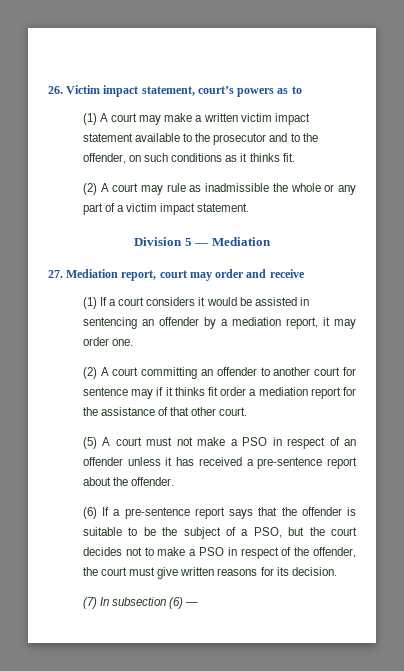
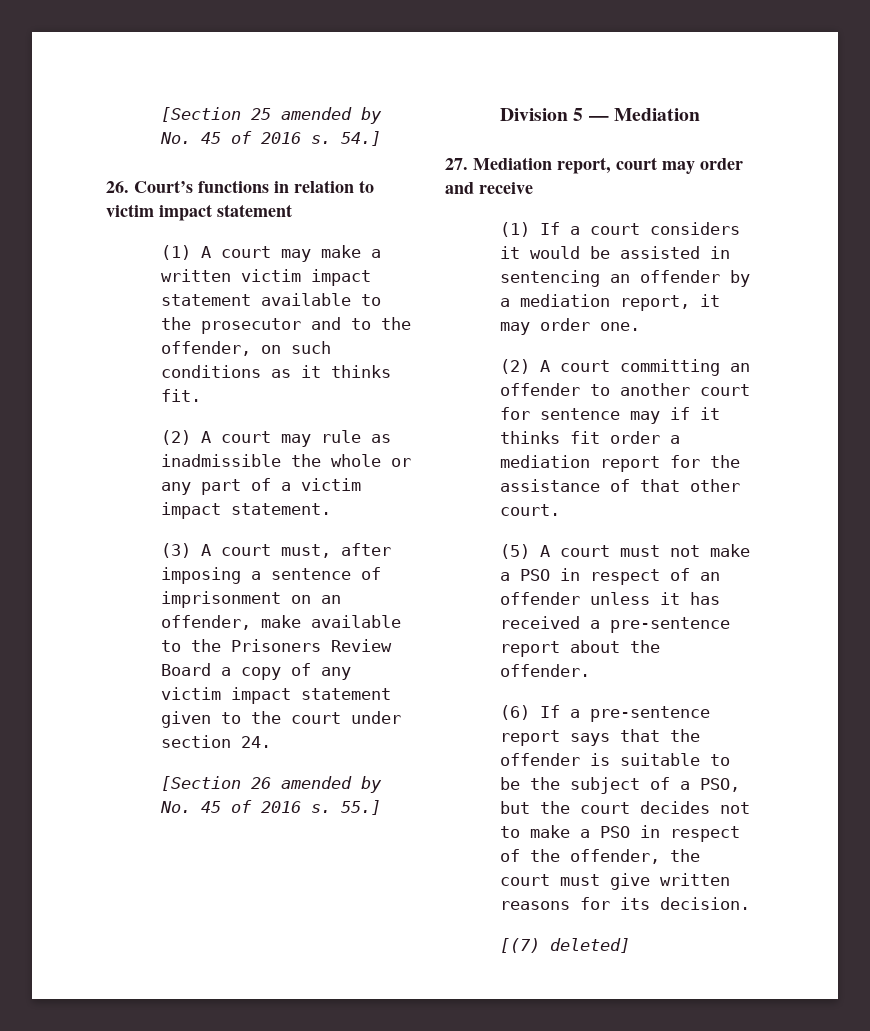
- 26. Victim impact statement, court’s powers as to
+ [Section 25 amended by No. 45 of 2016 s. 54.]
+ 26. Court’s functions in relation to victim impact statement
+ (3) A court must, after imposing a sentence of imprisonment on an offender, make available to the Prisoners Review Board a copy of any victim impact statement given to the court under section 24.
+ [Section 26 amended by No. 45 of 2016 s. 55.]
- (7) In subsection (6) —
+ [(7) deleted]

